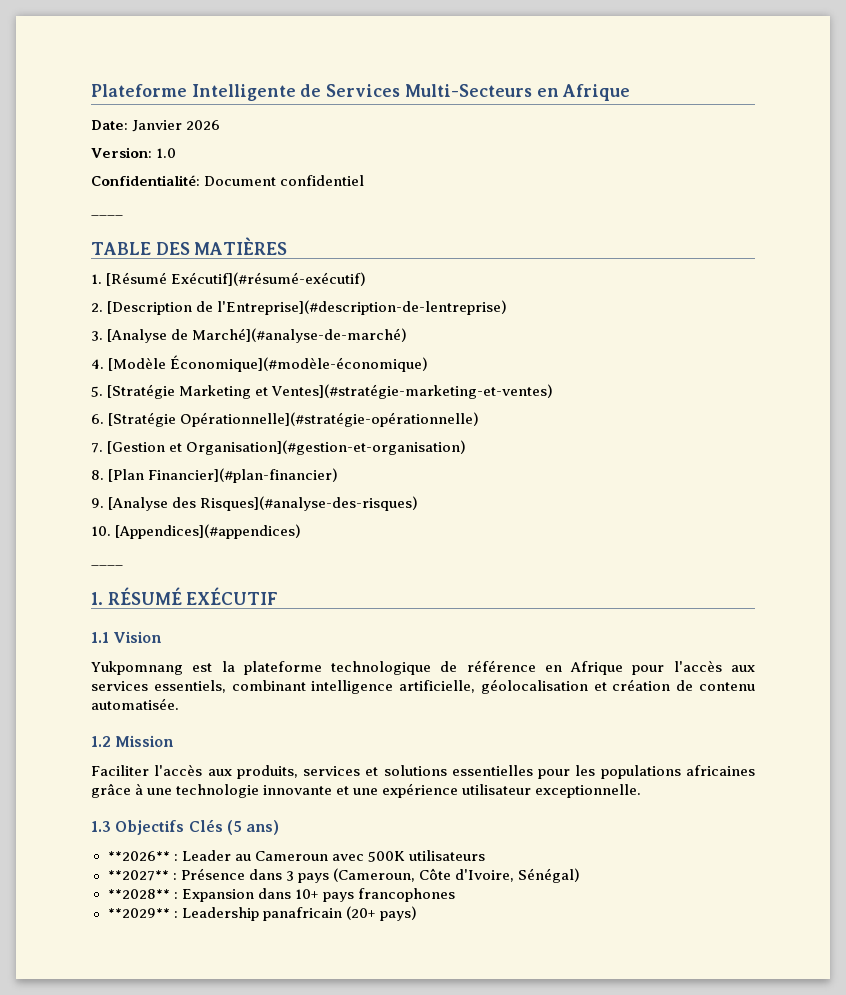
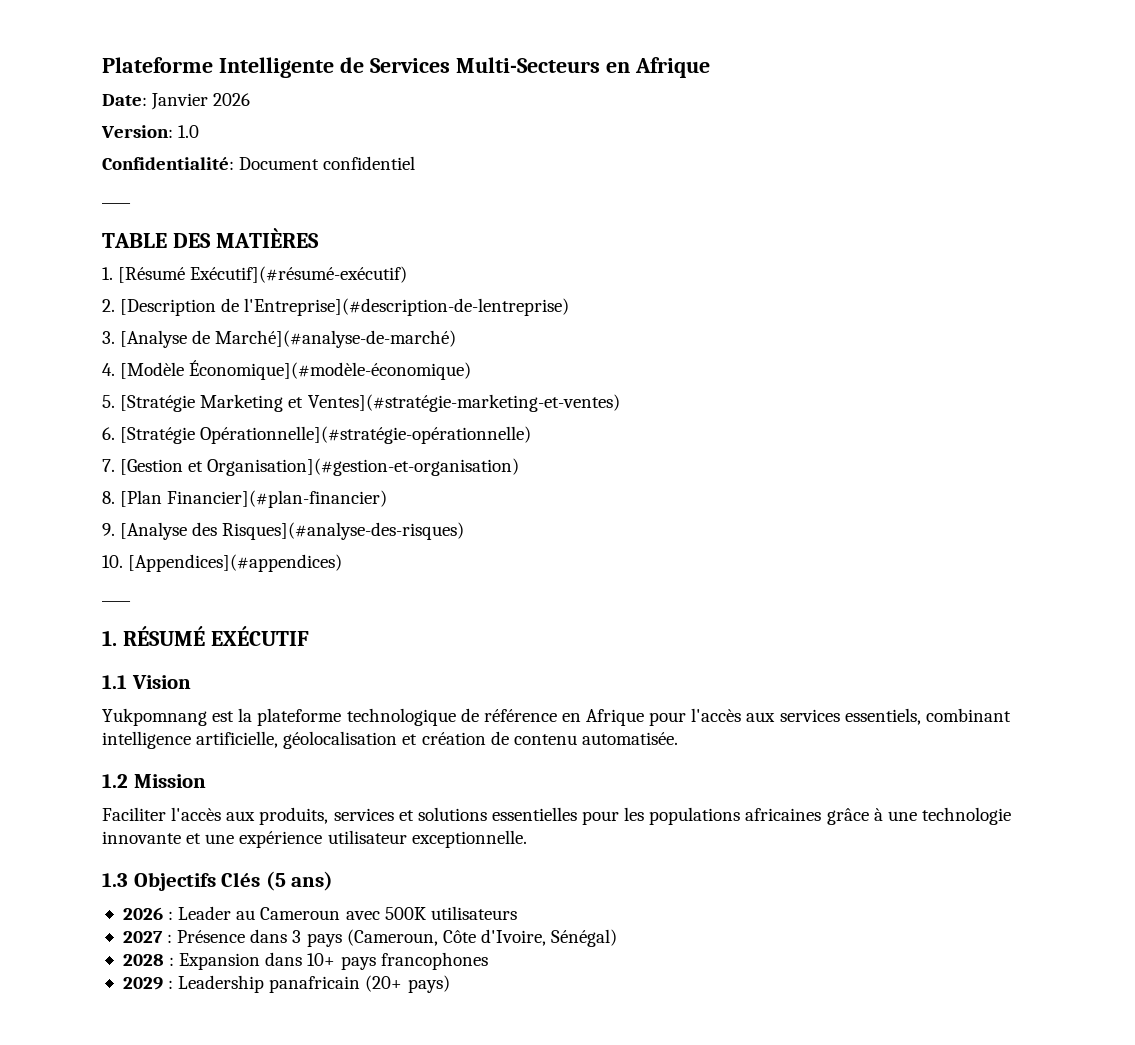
- **2026** : Leader au Cameroun avec 500K utilisateurs
+ 2026 : Leader au Cameroun avec 500K utilisateurs
- **2027** : Présence dans 3 pays (Cameroun, Côte d'Ivoire, Sénégal)
+ 2027 : Présence dans 3 pays (Cameroun, Côte d'Ivoire, Sénégal)
- **2028** : Expansion dans 10+ pays francophones
+ 2028 : Expansion dans 10+ pays francophones
- **2029** : Leadership panafricain (20+ pays)
+ 2029 : Leadership panafricain (20+ pays)

